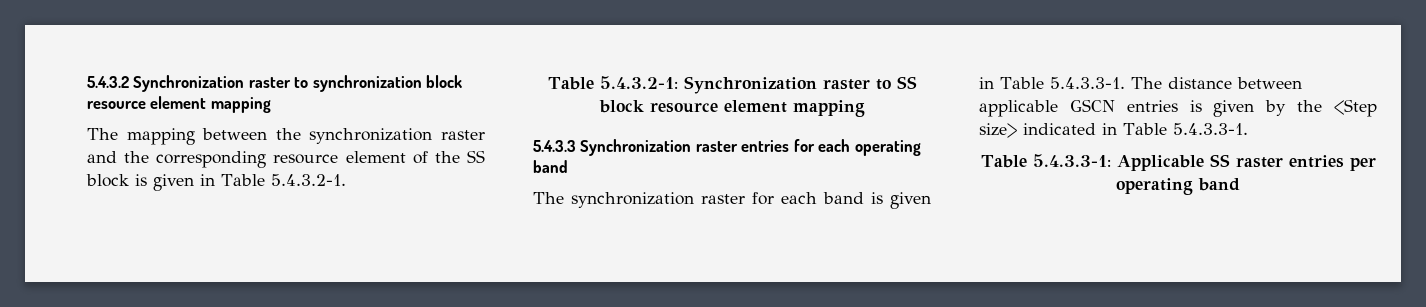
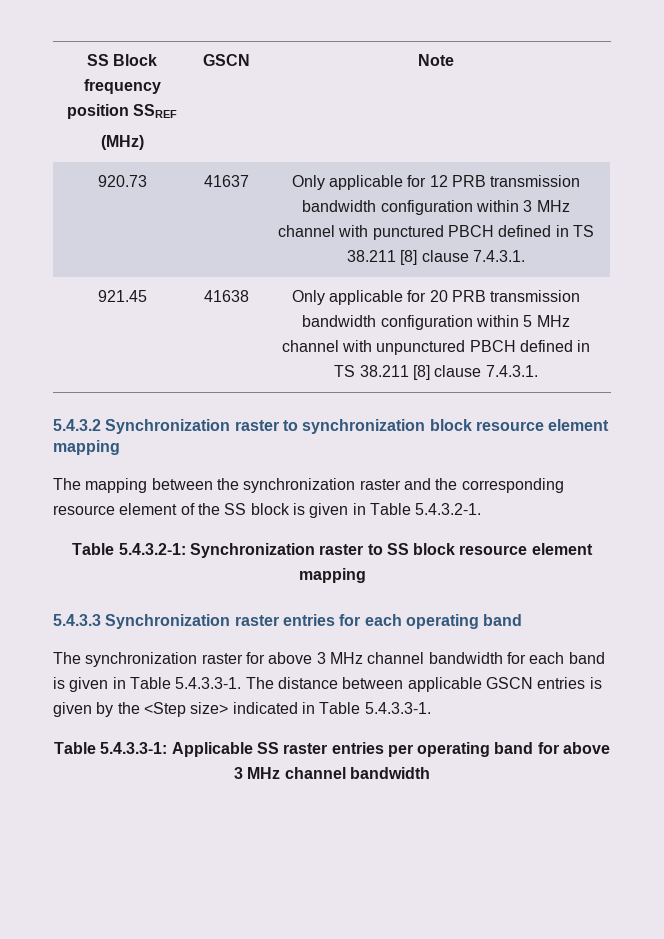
+ SS Block frequency position SSREF
+ (MHz) | GSCN | Note
+ 920.73 | 41637 | Only applicable for 12 PRB transmission bandwidth configuration within 3 MHz channel with punctured PBCH defined in TS 38.211 [8] clause 7.4.3.1.
+ 921.45 | 41638 | Only applicable for 20 PRB transmission bandwidth configuration within 5 MHz channel with unpunctured PBCH defined in TS 38.211 [8] clause 7.4.3.1.
- The synchronization raster for each band is given in Table 5.4.3.3-1. The distance between applicable GSCN entries is given by the <Step size> indicated in Table 5.4.3.3-1.
+ The synchronization raster for above 3 MHz channel bandwidth for each band is given in Table 5.4.3.3-1. The distance between applicable GSCN entries is given by the <Step size> indicated in Table 5.4.3.3-1.
- Table 5.4.3.3-1: Applicable SS raster entries per operating band
+ Table 5.4.3.3-1: Applicable SS raster entries per operating band for above 3 MHz channel bandwidth

